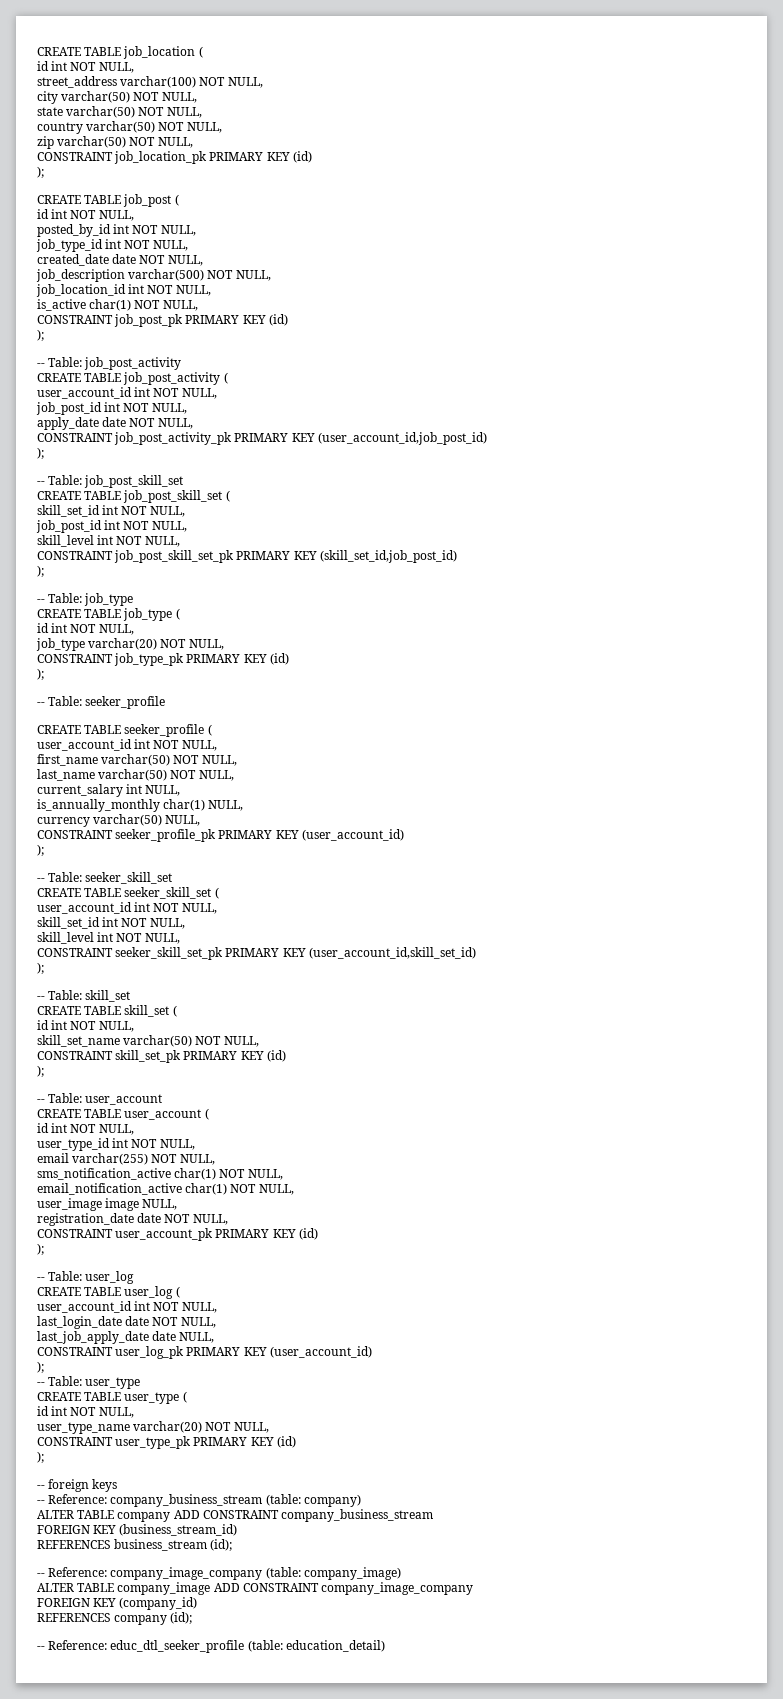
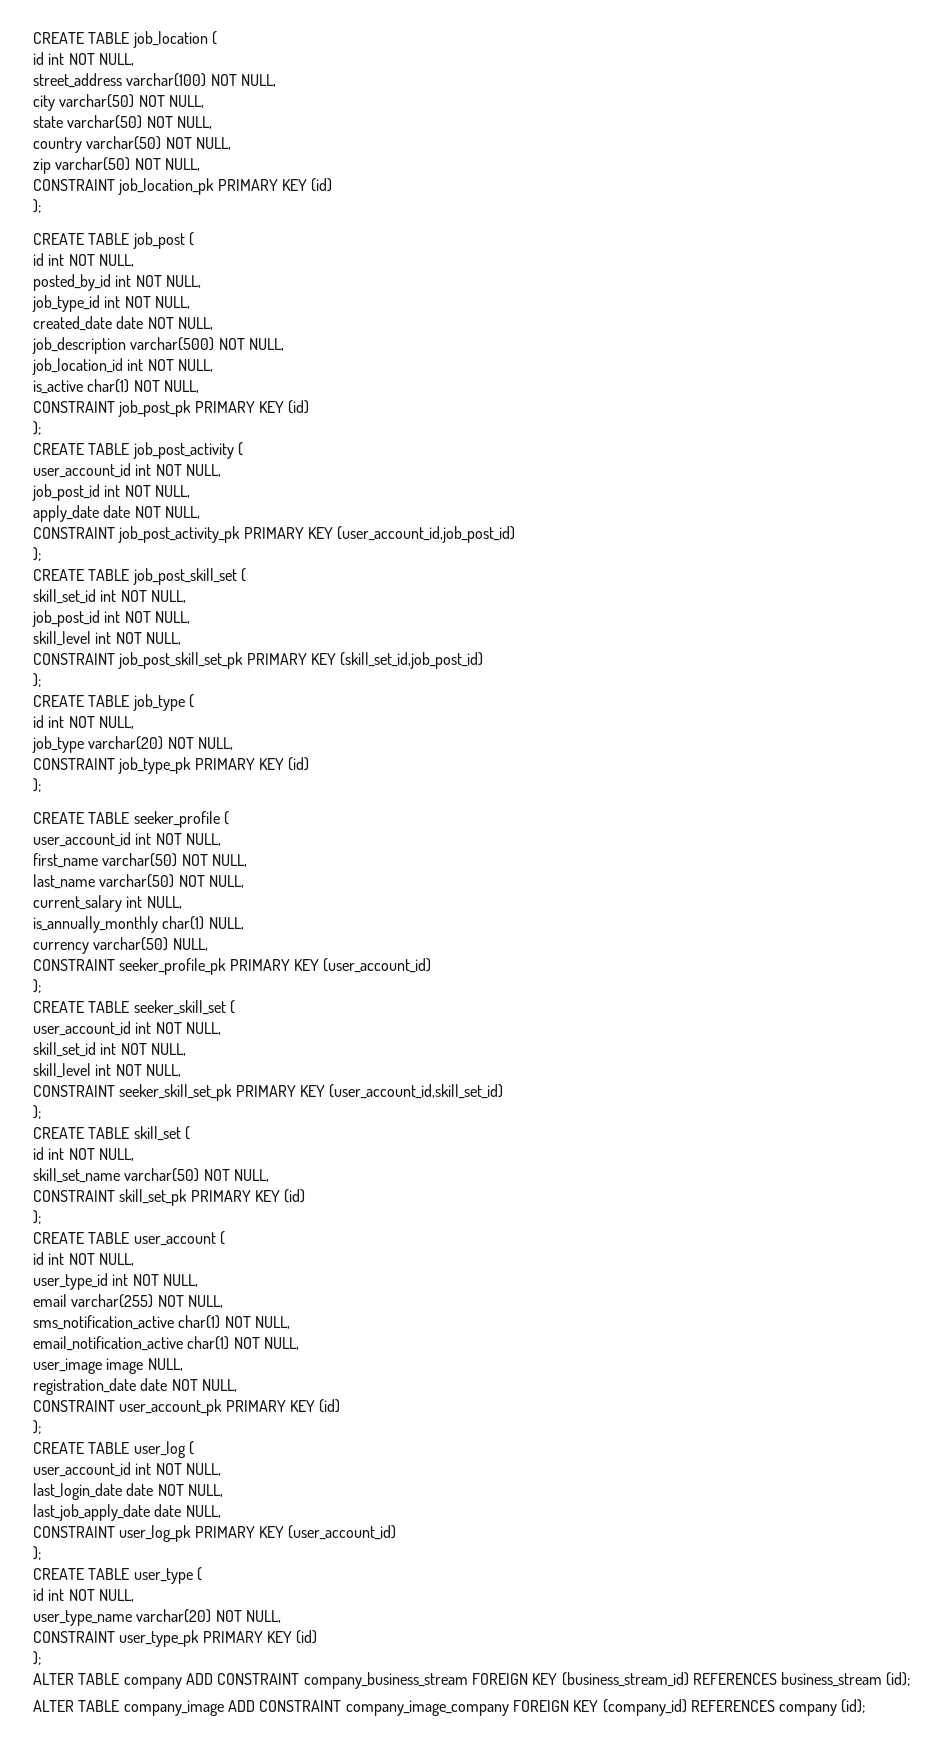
- -- Table: job_post_activity
- -- Table: job_post_skill_set
- -- Table: job_type
- -- Table: seeker_profile
- -- Table: seeker_skill_set
- -- Table: skill_set
- -- Table: user_account
- -- Table: user_log
- -- Table: user_type
- -- foreign keys
- -- Reference: company_business_stream (table: company)
- ALTER TABLE company ADD CONSTRAINT company_business_stream
- FOREIGN KEY (business_stream_id)
- REFERENCES business_stream (id);
+ ALTER TABLE company ADD CONSTRAINT company_business_stream FOREIGN KEY (business_stream_id) REFERENCES business_stream (id);
- -- Reference: company_image_company (table: company_image)
- ALTER TABLE company_image ADD CONSTRAINT company_image_company
- FOREIGN KEY (company_id)
- REFERENCES company (id);
+ ALTER TABLE company_image ADD CONSTRAINT company_image_company FOREIGN KEY (company_id) REFERENCES company (id);
- -- Reference: educ_dtl_seeker_profile (table: education_detail)

